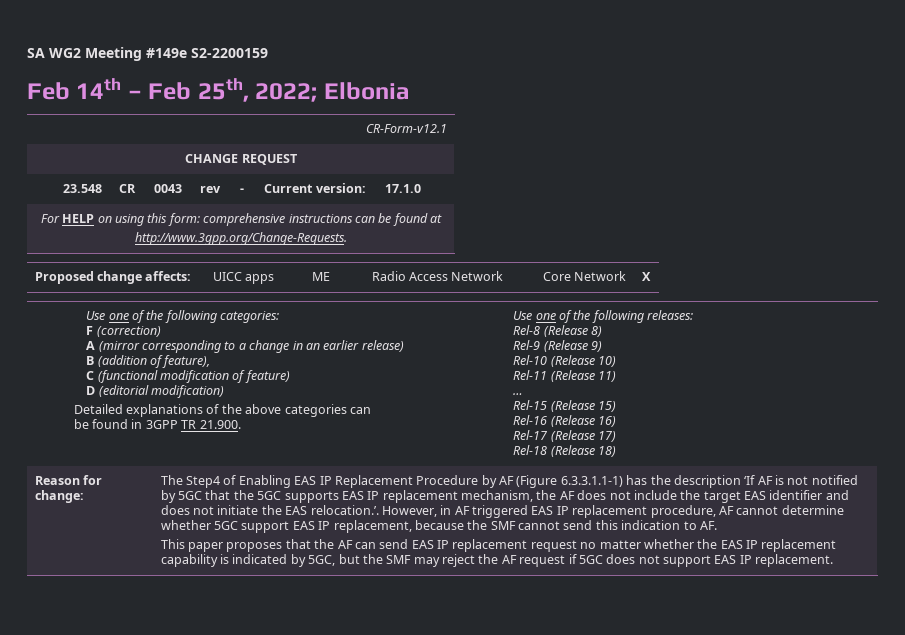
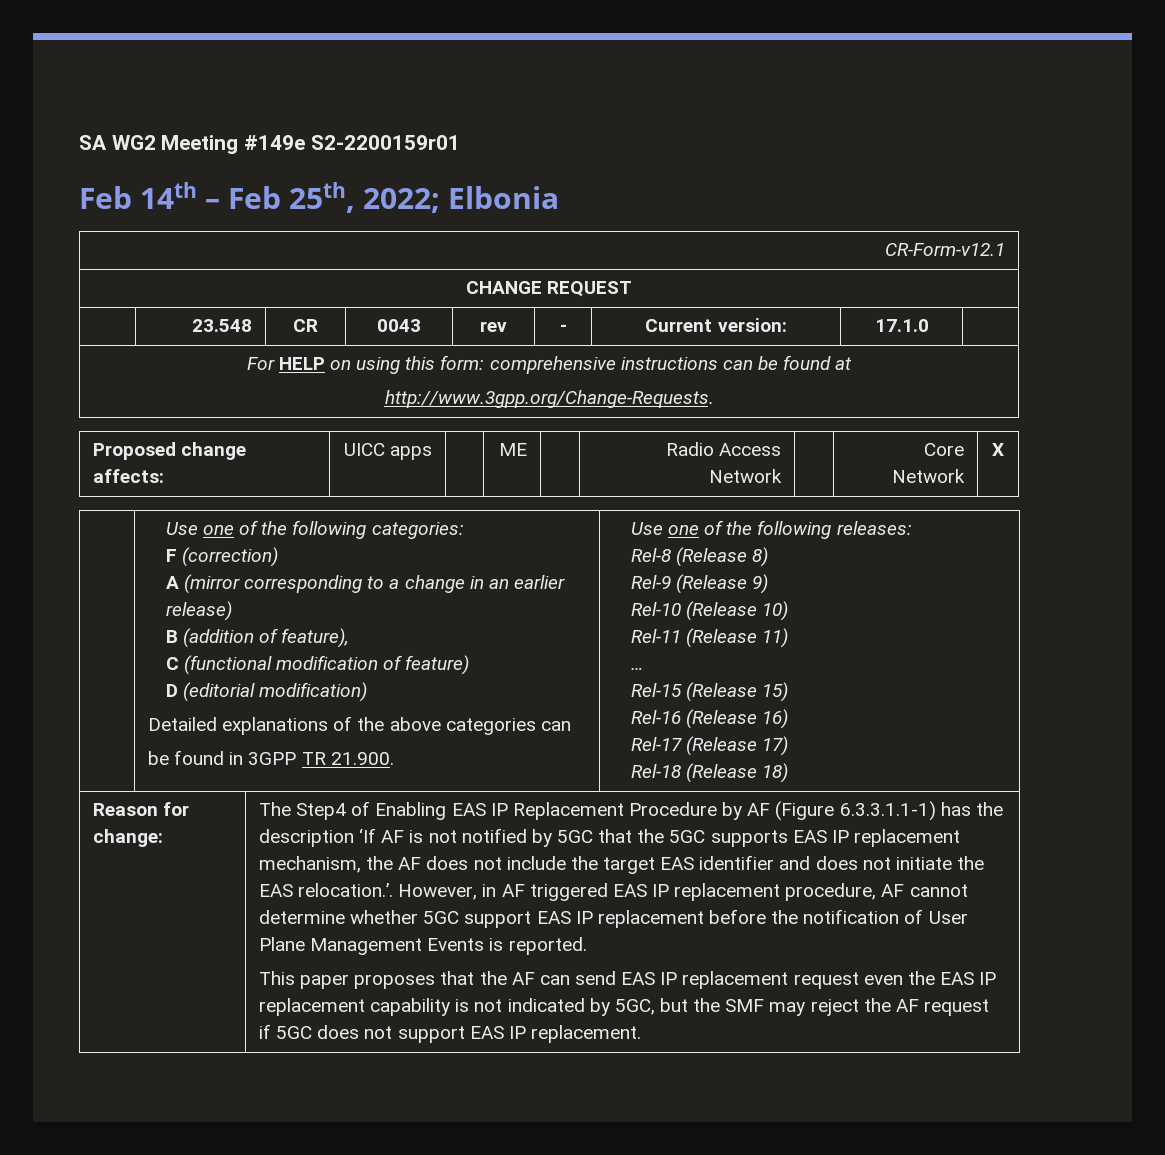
- SA WG2 Meeting #149e S2-2200159
+ SA WG2 Meeting #149e S2-2200159r01
- The Step4 of Enabling EAS IP Replacement Procedure by AF (Figure 6.3.3.1.1-1) has the description ‘If AF is not notified by 5GC that the 5GC supports EAS IP replacement mechanism, the AF does not include the target EAS identifier and does not initiate the EAS relocation.’. However, in AF triggered EAS IP replacement procedure, AF cannot determine whether 5GC support EAS IP replacement, because the SMF cannot send this indication to AF.
+ The Step4 of Enabling EAS IP Replacement Procedure by AF (Figure 6.3.3.1.1-1) has the description ‘If AF is not notified by 5GC that the 5GC supports EAS IP replacement mechanism, the AF does not include the target EAS identifier and does not initiate the EAS relocation.’. However, in AF triggered EAS IP replacement procedure, AF cannot determine whether 5GC support EAS IP replacement before the notification of User Plane Management Events is reported.
- This paper proposes that the AF can send EAS IP replacement request no matter whether the EAS IP replacement capability is indicated by 5GC, but the SMF may reject the AF request if 5GC does not support EAS IP replacement.
+ This paper proposes that the AF can send EAS IP replacement request even the EAS IP replacement capability is not indicated by 5GC, but the SMF may reject the AF request if 5GC does not support EAS IP replacement.

